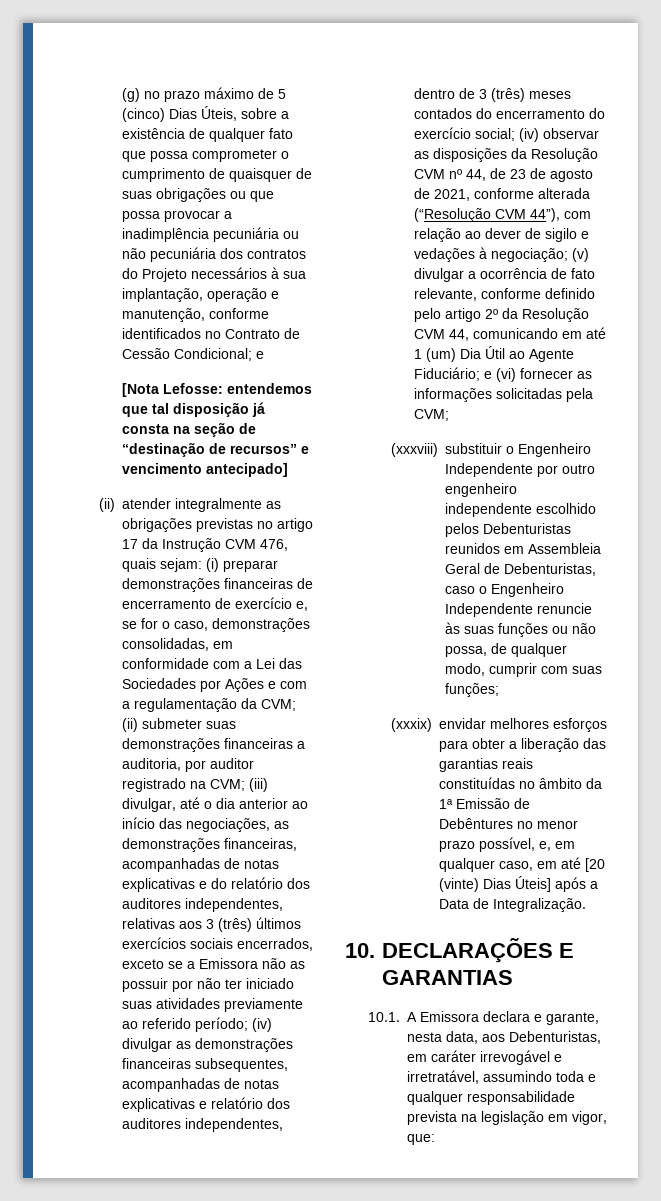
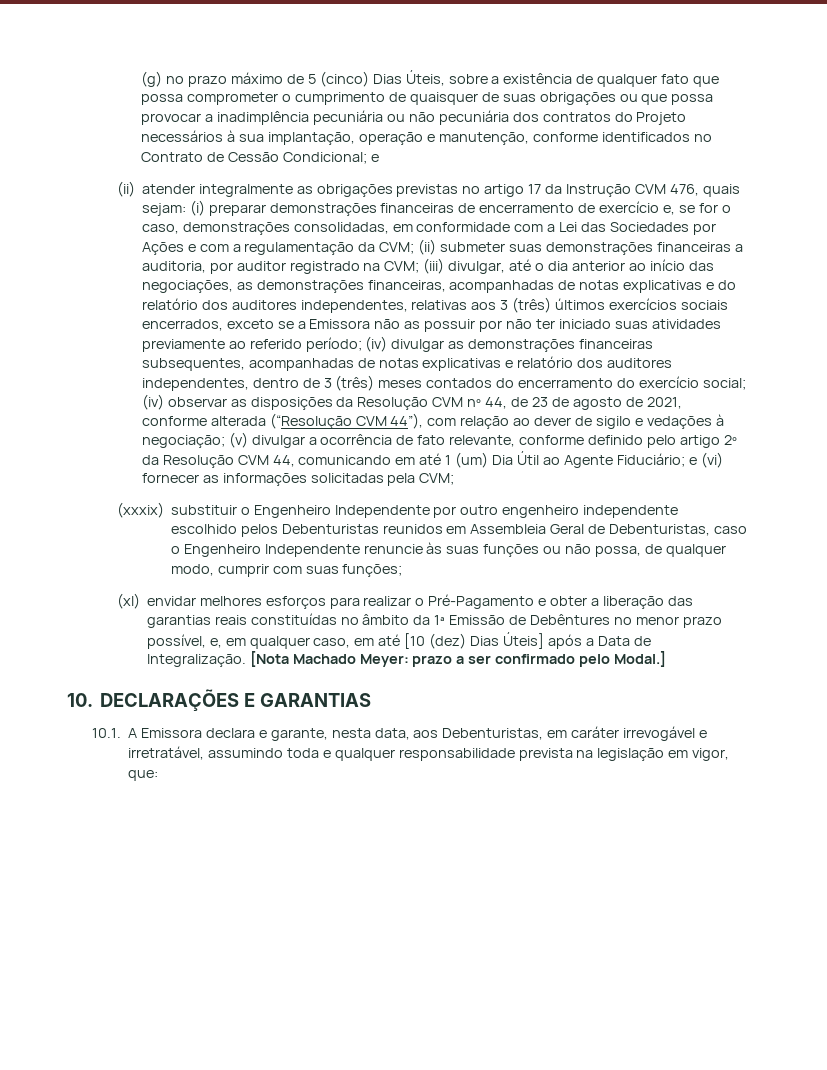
- [Nota Lefosse: entendemos que tal disposição já consta na seção de “destinação de recursos” e vencimento antecipado]
- (xxxviii) substituir o Engenheiro Independente por outro engenheiro independente escolhido pelos Debenturistas reunidos em Assembleia Geral de Debenturistas, caso o Engenheiro Independente renuncie às suas funções ou não possa, de qualquer modo, cumprir com suas funções;
+ (xxxix) substituir o Engenheiro Independente por outro engenheiro independente escolhido pelos Debenturistas reunidos em Assembleia Geral de Debenturistas, caso o Engenheiro Independente renuncie às suas funções ou não possa, de qualquer modo, cumprir com suas funções;
- (xxxix) envidar melhores esforços para obter a liberação das garantias reais constituídas no âmbito da 1ª Emissão de Debêntures no menor prazo possível, e, em qualquer caso, em até [20 (vinte) Dias Úteis] após a Data de Integralização.
+ (xl) envidar melhores esforços para realizar o Pré-Pagamento e obter a liberação das garantias reais constituídas no âmbito da 1ª Emissão de Debêntures no menor prazo possível, e, em qualquer caso, em até [10 (dez) Dias Úteis] após a Data de Integralização. [Nota Machado Meyer: prazo a ser confirmado pelo Modal.]

